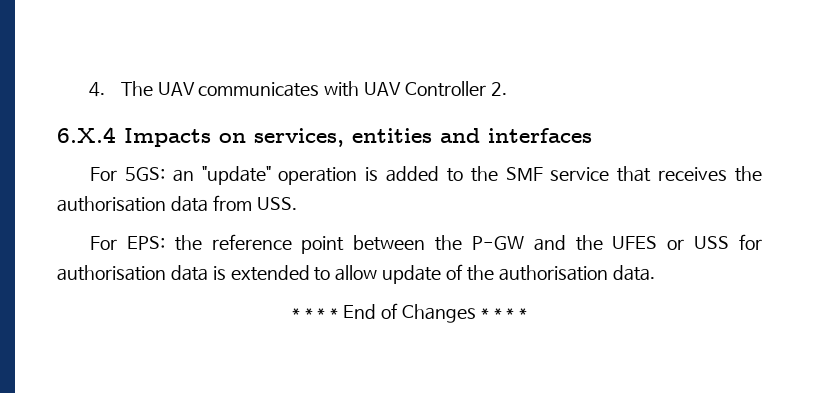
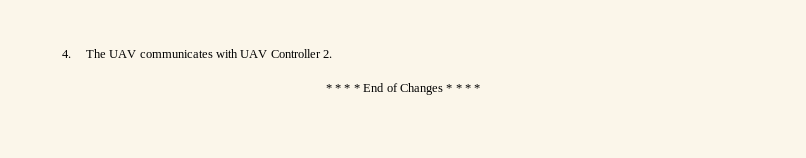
- 6.X.4 Impacts on services, entities and interfaces
- For 5GS: an "update" operation is added to the SMF service that receives the authorisation data from USS.
- For EPS: the reference point between the P-GW and the UFES or USS for authorisation data is extended to allow update of the authorisation data.

